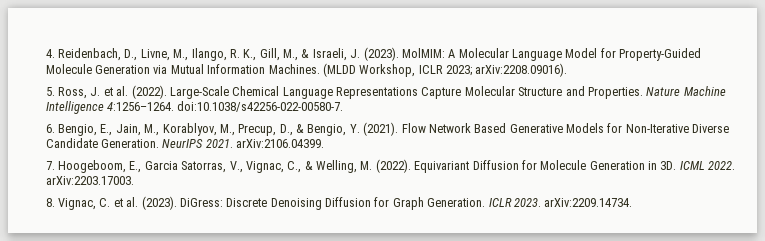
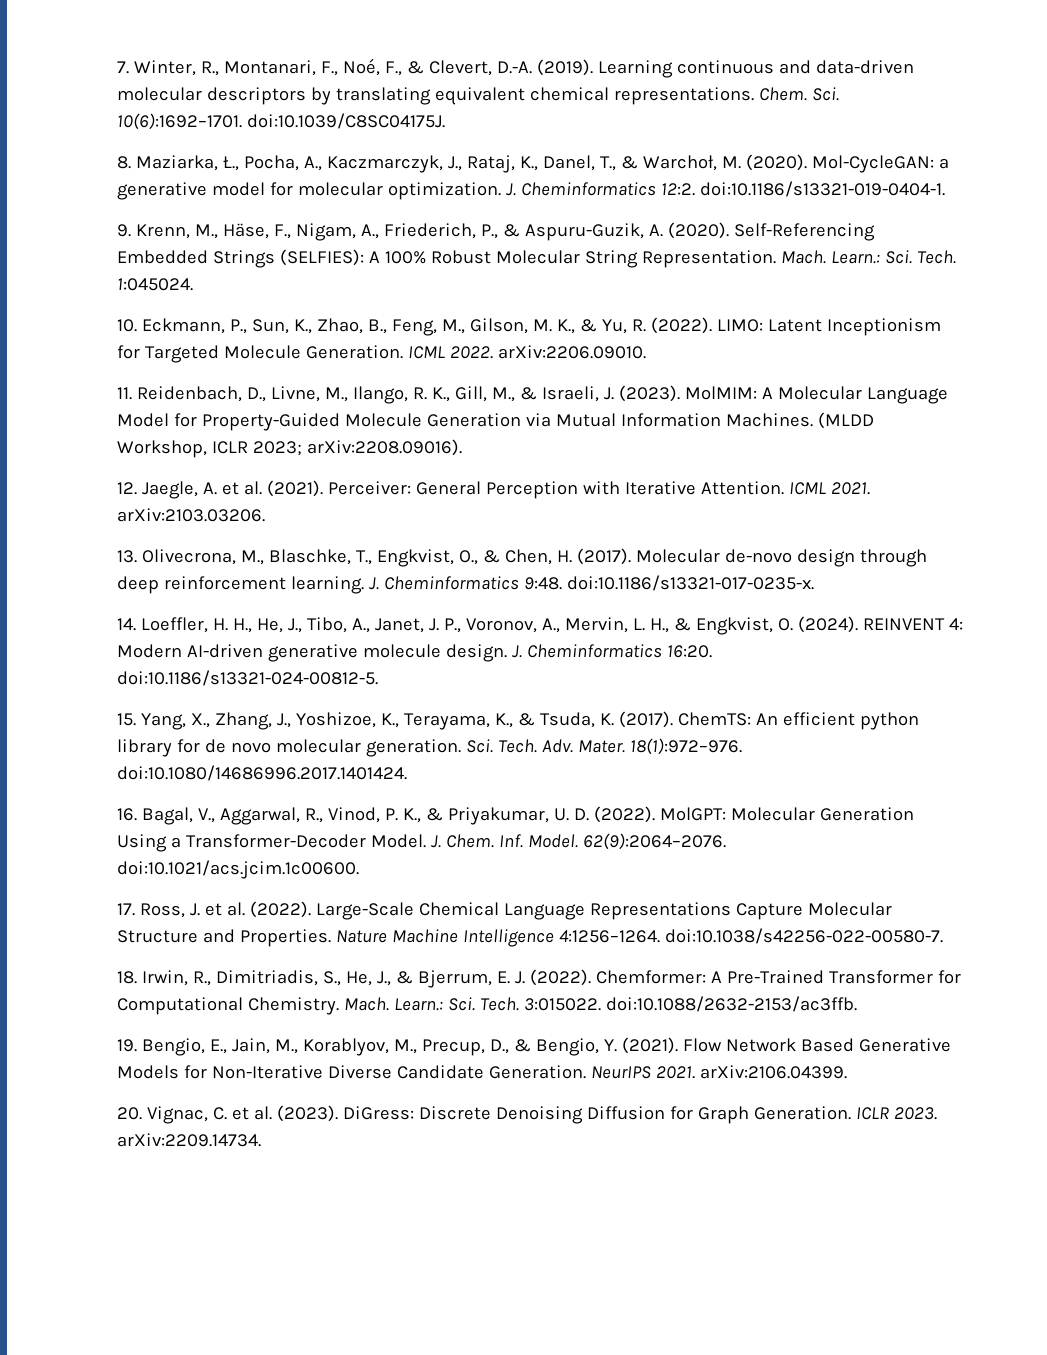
- 4. Reidenbach, D., Livne, M., Ilango, R. K., Gill, M., & Israeli, J. (2023).
+ 7. Winter, R., Montanari, F., Noé, F., & Clevert, D.-A. (2019). Learning continuous and data-driven molecular descriptors by translating equivalent chemical representations. Chem. Sci. 10(6):1692–1701. doi:10.1039/C8SC04175J.
+ 8. Maziarka, Ł., Pocha, A., Kaczmarczyk, J., Rataj, K., Danel, T., & Warchoł, M. (2020). Mol-CycleGAN: a generative model for molecular optimization. J. Cheminformatics 12:2. doi:10.1186/s13321-019-0404-1.
+ 9. Krenn, M., Häse, F., Nigam, A., Friederich, P., & Aspuru-Guzik, A. (2020). Self-Referencing Embedded Strings (SELFIES): A 100% Robust Molecular String Representation. Mach. Learn.: Sci. Tech. 1:045024.
+ 10. Eckmann, P., Sun, K., Zhao, B., Feng, M., Gilson, M. K., & Yu, R. (2022). LIMO: Latent Inceptionism for Targeted Molecule Generation. ICML 2022. arXiv:2206.09010.
+ 11. Reidenbach, D., Livne, M., Ilango, R. K., Gill, M., & Israeli, J. (2023).
- 5. Ross, J. et al. (2022).
+ 12. Jaegle, A. et al. (2021). Perceiver: General Perception with Iterative Attention. ICML 2021. arXiv:2103.03206.
+ 13. Olivecrona, M., Blaschke, T., Engkvist, O., & Chen, H. (2017). Molecular de-novo design through deep reinforcement learning. J. Cheminformatics 9:48. doi:10.1186/s13321-017-0235-x.
+ 14. Loeffler, H. H., He, J., Tibo, A., Janet, J. P., Voronov, A., Mervin, L. H., & Engkvist, O. (2024). REINVENT 4: Modern AI-driven generative molecule design. J. Cheminformatics 16:20. doi:10.1186/s13321-024-00812-5.
+ 15. Yang, X., Zhang, J., Yoshizoe, K., Terayama, K., & Tsuda, K. (2017). ChemTS: An efficient python library for de novo molecular generation. Sci. Tech. Adv. Mater. 18(1):972–976. doi:10.1080/14686996.2017.1401424.
+ 16. Bagal, V., Aggarwal, R., Vinod, P. K., & Priyakumar, U. D. (2022). MolGPT: Molecular Generation Using a Transformer-Decoder Model. J. Chem. Inf. Model. 62(9):2064–2076. doi:10.1021/acs.jcim.1c00600.
+ 17. Ross, J. et al. (2022).
- 6. Bengio, E., Jain, M., Korablyov, M., Precup, D., & Bengio, Y. (2021).
+ 18. Irwin, R., Dimitriadis, S., He, J., & Bjerrum, E. J. (2022). Chemformer: A Pre-Trained Transformer for Computational Chemistry. Mach. Learn.: Sci. Tech. 3:015022. doi:10.1088/2632-2153/ac3ffb.
+ 19. Bengio, E., Jain, M., Korablyov, M., Precup, D., & Bengio, Y. (2021).
- 7. Hoogeboom, E., Garcia Satorras, V., Vignac, C., & Welling, M. (2022). Equivariant Diffusion for Molecule Generation in 3D. ICML 2022. arXiv:2203.17003.
- 8. Vignac, C. et al. (2023).
+ 20. Vignac, C. et al. (2023).

